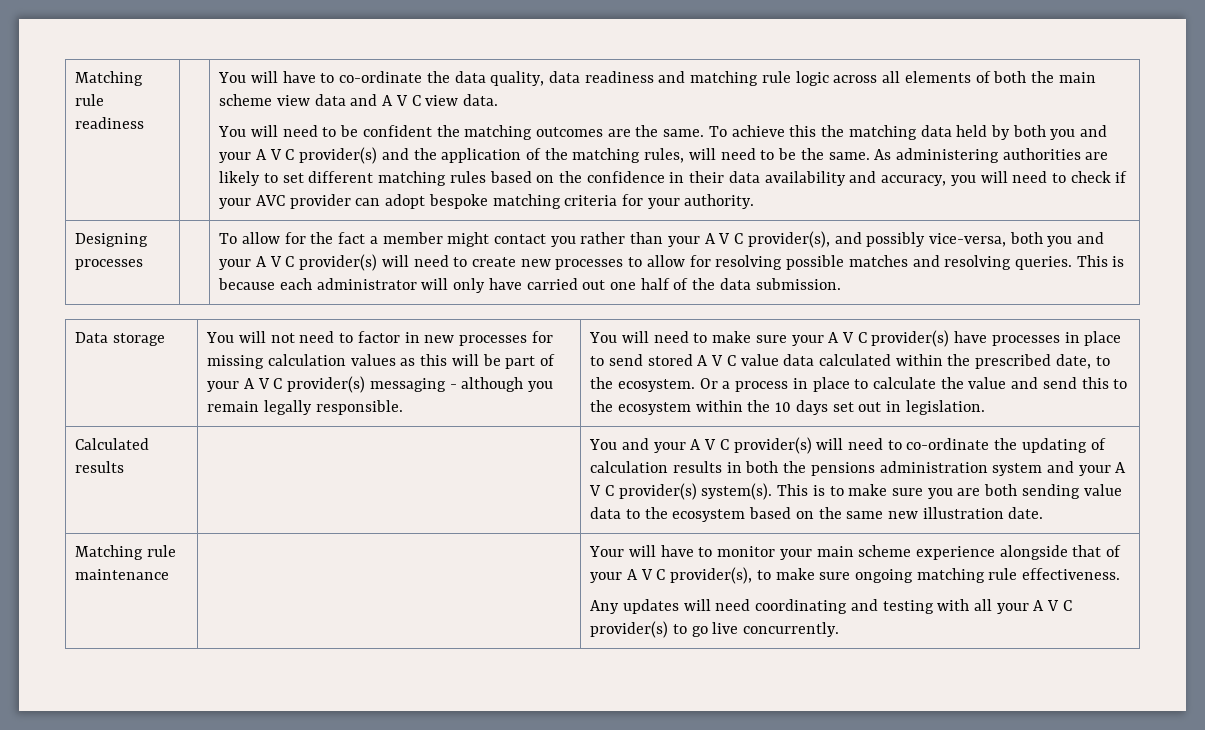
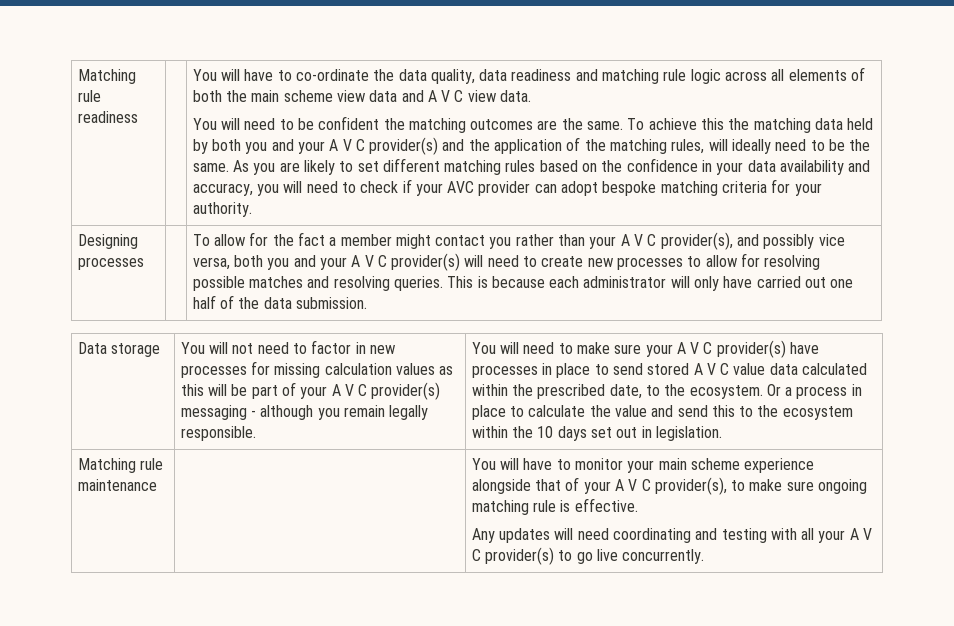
- To achieve this the matching data held by both you and your A V C provider(s) and the application of the matching rules, will need to be the same.
+ To achieve this the matching data held by both you and your A V C provider(s) and the application of the matching rules, will ideally need to be the same.
- As administering authorities are likely to set different matching rules based on the confidence in their data availability and accuracy, you will need to check if your AVC provider can adopt bespoke matching criteria for your authority.
+ As you are likely to set different matching rules based on the confidence in your data availability and accuracy, you will need to check if your AVC provider can adopt bespoke matching criteria for your authority.
- To allow for the fact a member might contact you rather than your A V C provider(s), and possibly vice-versa, both you and your A V C provider(s) will need to create new processes to allow for resolving possible matches and resolving queries.
+ To allow for the fact a member might contact you rather than your A V C provider(s), and possibly vice versa, both you and your A V C provider(s) will need to create new processes to allow for resolving possible matches and resolving queries.
- Calculated results | | You and your A V C provider(s) will need to co-ordinate the updating of calculation results in both the pensions administration system and your A V C provider(s) system(s). This is to make sure you are both sending value data to the ecosystem based on the same new illustration date.
- Your will have to monitor your main scheme experience alongside that of your A V C provider(s), to make sure ongoing matching rule effectiveness.
+ You will have to monitor your main scheme experience alongside that of your A V C provider(s), to make sure ongoing matching rule is effective.

